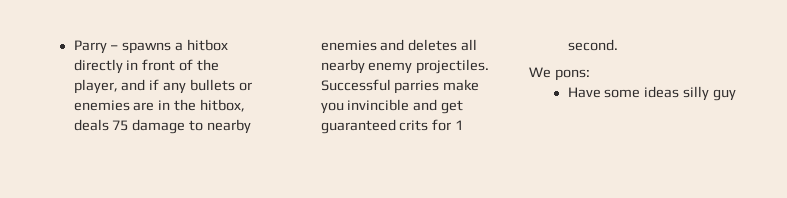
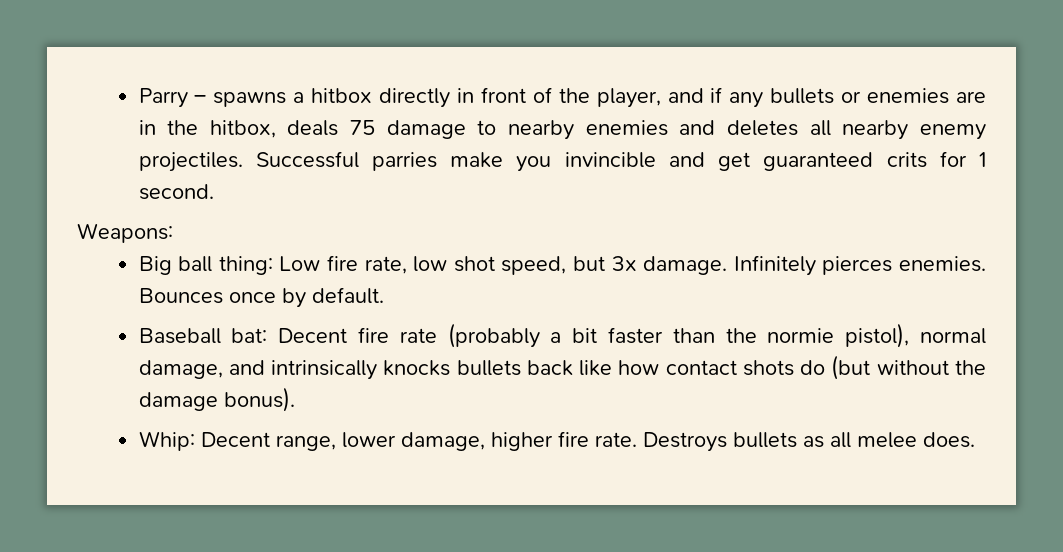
- We pons:
- Have some ideas silly guy
+ Weapons:
+ Big ball thing: Low fire rate, low shot speed, but 3x damage. Infinitely pierces enemies. Bounces once by default.
+ Baseball bat: Decent fire rate (probably a bit faster than the normie pistol), normal damage, and intrinsically knocks bullets back like how contact shots do (but without the damage bonus).
+ Whip: Decent range, lower damage, higher fire rate. Destroys bullets as all melee does.

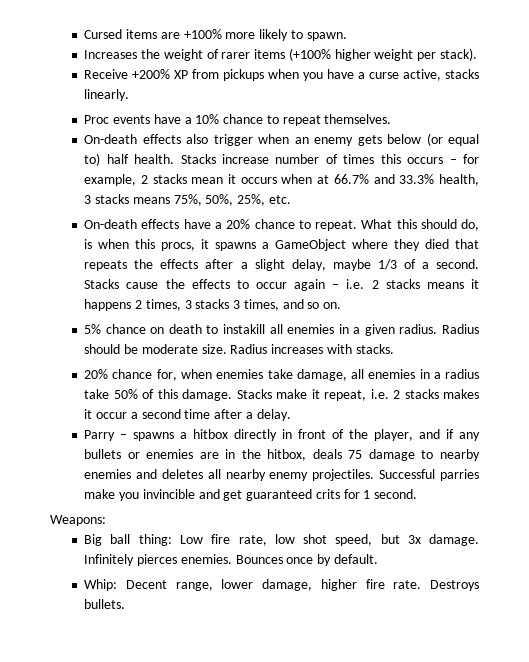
+ Cursed items are +100% more likely to spawn.
+ Increases the weight of rarer items (+100% higher weight per stack).
+ Receive +200% XP from pickups when you have a curse active, stacks linearly.
+ Proc events have a 10% chance to repeat themselves.
+ On-death effects also trigger when an enemy gets below (or equal to) half health. Stacks increase number of times this occurs – for example, 2 stacks mean it occurs when at 66.7% and 33.3% health, 3 stacks means 75%, 50%, 25%, etc.
+ On-death effects have a 20% chance to repeat. What this should do, is when this procs, it spawns a GameObject where they died that repeats the effects after a slight delay, maybe 1/3 of a second. Stacks cause the effects to occur again – i.e. 2 stacks means it happens 2 times, 3 stacks 3 times, and so on.
+ 5% chance on death to instakill all enemies in a given radius. Radius should be moderate size. Radius increases with stacks.
+ 20% chance for, when enemies take damage, all enemies in a radius take 50% of this damage. Stacks make it repeat, i.e. 2 stacks makes it occur a second time after a delay.
- Baseball bat: Decent fire rate (probably a bit faster than the normie pistol), normal damage, and intrinsically knocks bullets back like how contact shots do (but without the damage bonus).
- Destroys bullets as all melee does.
+ Destroys bullets.

